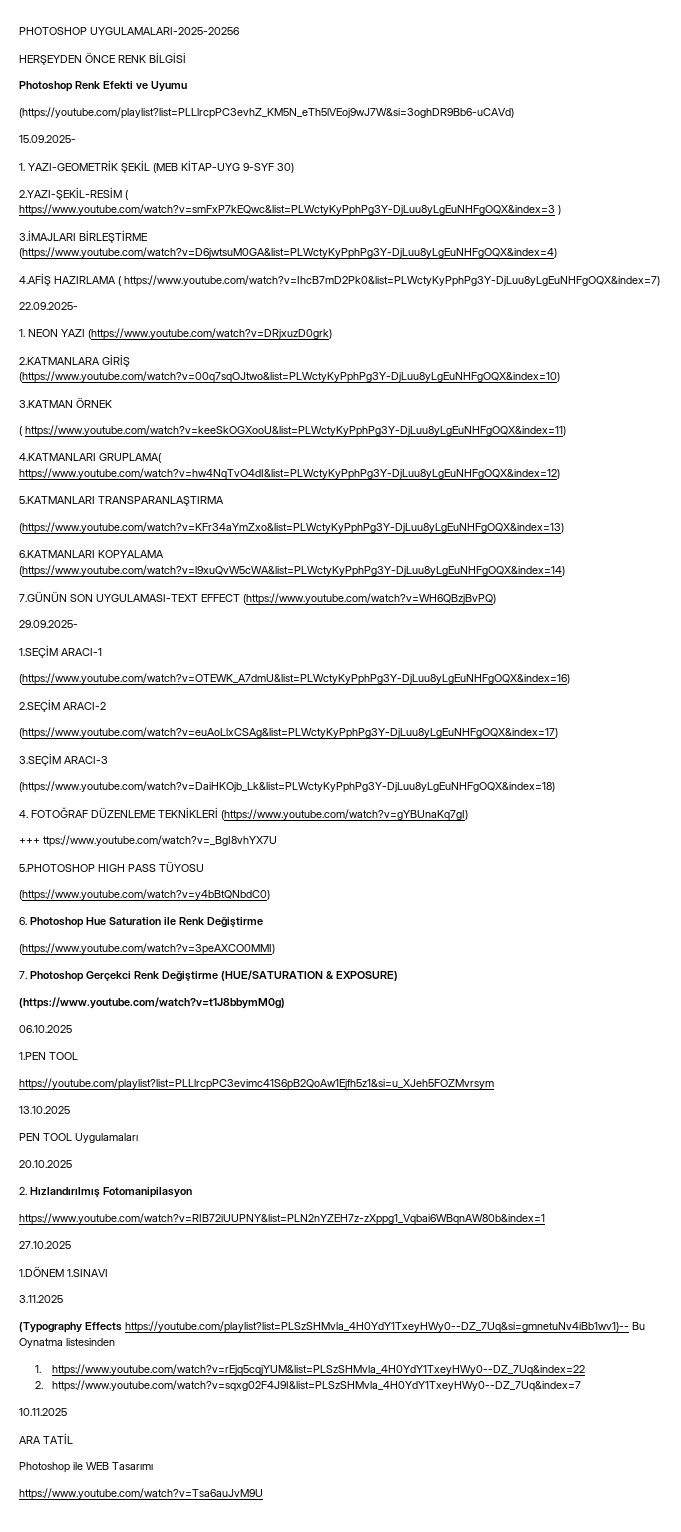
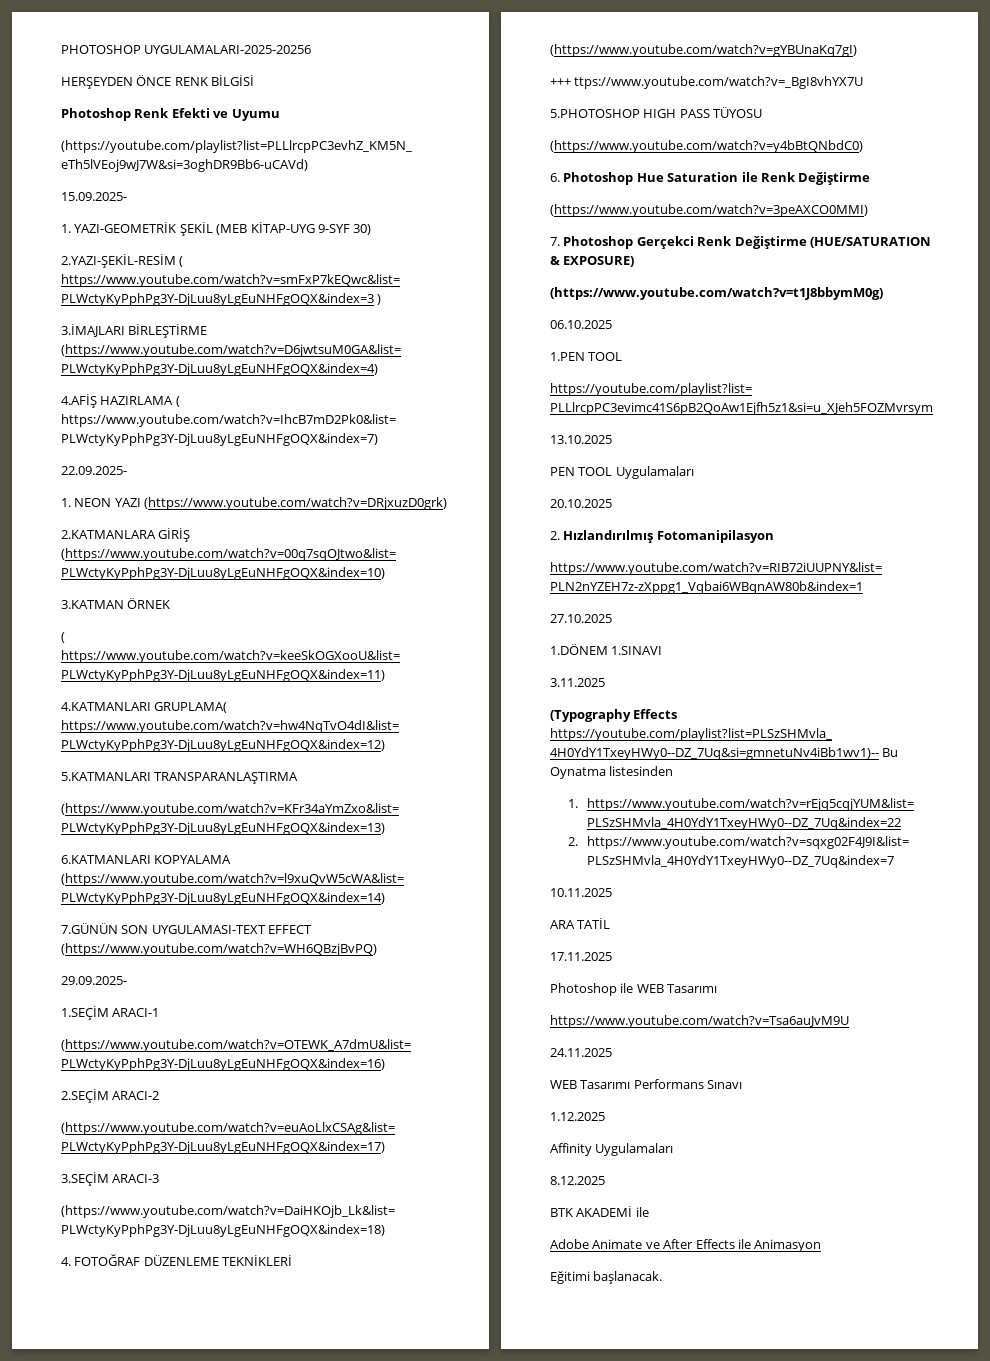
+ 17.11.2025
+ 24.11.2025
+ WEB Tasarımı Performans Sınavı
+ 1.12.2025
+ Affinity Uygulamaları
+ 8.12.2025
+ BTK AKADEMİ ile
+ Adobe Animate ve After Effects ile Animasyon
+ Eğitimi başlanacak.

